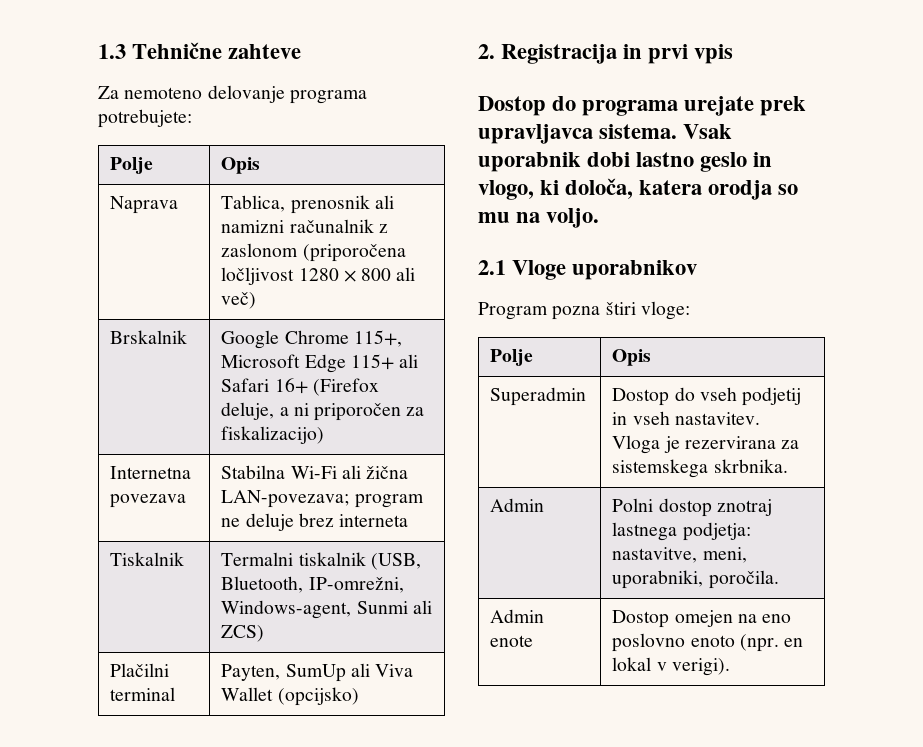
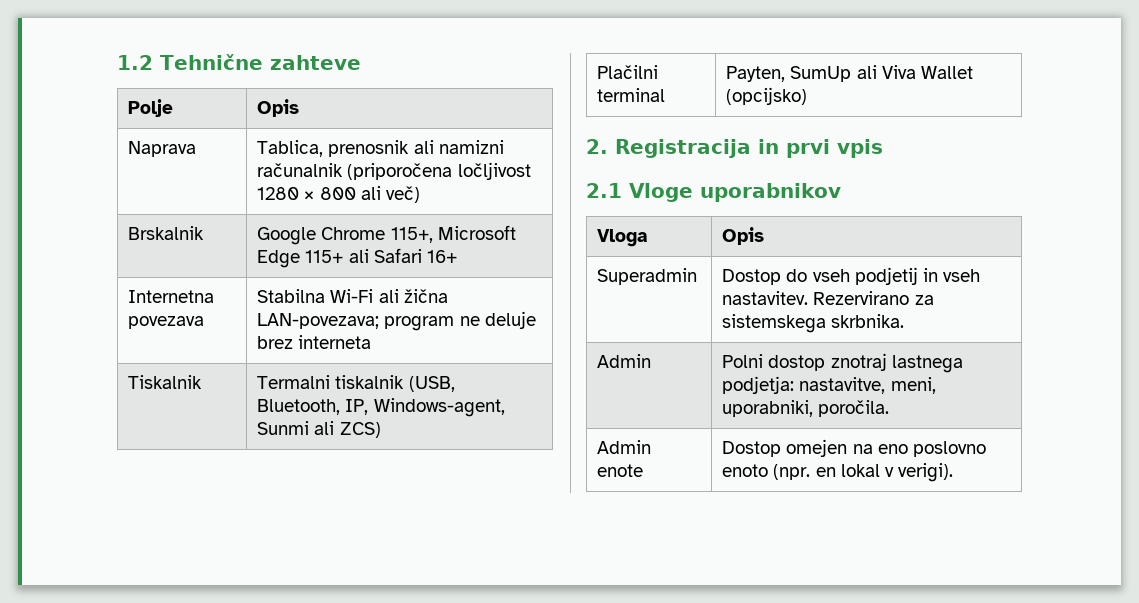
- 1.3 Tehnične zahteve
+ 1.2 Tehnične zahteve
- Za nemoteno delovanje programa potrebujete:
- Naprava | Tablica, prenosnik ali namizni računalnik z zaslonom (priporočena ločljivost 1280 × 800 ali več)
+ Naprava | Tablica, prenosnik ali namizni računalnik (priporočena ločljivost 1280 × 800 ali več)
- Brskalnik | Google Chrome 115+, Microsoft Edge 115+ ali Safari 16+ (Firefox deluje, a ni priporočen za fiskalizacijo)
+ Brskalnik | Google Chrome 115+, Microsoft Edge 115+ ali Safari 16+
- Tiskalnik | Termalni tiskalnik (USB, Bluetooth, IP-omrežni, Windows-agent, Sunmi ali ZCS)
+ Tiskalnik | Termalni tiskalnik (USB, Bluetooth, IP, Windows-agent, Sunmi ali ZCS)
- Dostop do programa urejate prek upravljavca sistema. Vsak uporabnik dobi lastno geslo in vlogo, ki določa, katera orodja so mu na voljo.
  2.1 Vloge uporabnikov
- Program pozna štiri vloge:
- Polje | Opis
+ Vloga | Opis
- Superadmin | Dostop do vseh podjetij in vseh nastavitev. Vloga je rezervirana za sistemskega skrbnika.
+ Superadmin | Dostop do vseh podjetij in vseh nastavitev. Rezervirano za sistemskega skrbnika.

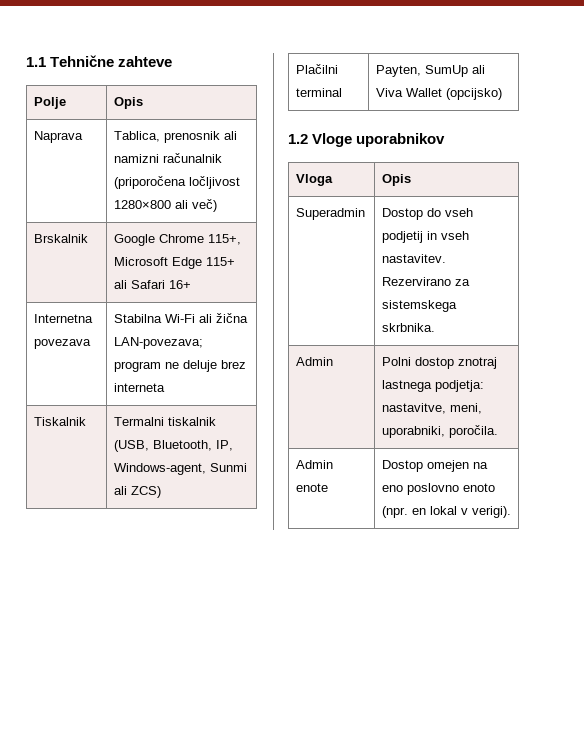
- 1.2 Tehnične zahteve
+ 1.1 Tehnične zahteve
- Naprava | Tablica, prenosnik ali namizni računalnik (priporočena ločljivost 1280 × 800 ali več)
+ Naprava | Tablica, prenosnik ali namizni računalnik (priporočena ločljivost 1280×800 ali več)
- 2. Registracija in prvi vpis
- 2.1 Vloge uporabnikov
+ 1.2 Vloge uporabnikov

